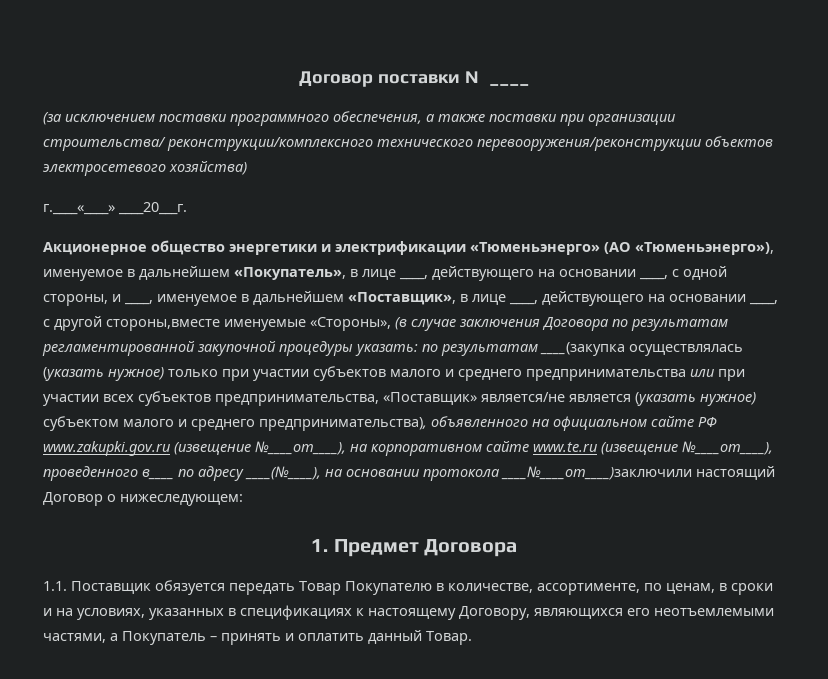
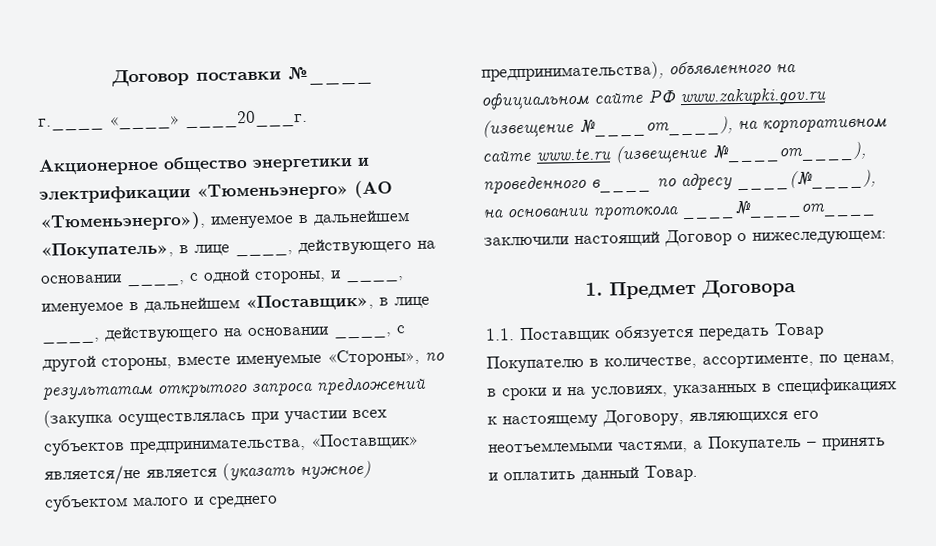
- (за исключением поставки программного обеспечения, а также поставки при организации строительства/ реконструкции/комплексного технического перевооружения/реконструкции объектов электросетевого хозяйства)
- г.____«____» ____20___г.
+ г.____ «____» ____20___г.
- Акционерное общество энергетики и электрификации «Тюменьэнерго» (АО «Тюменьэнерго»), именуемое в дальнейшем «Покупатель», в лице ____, действующего на основании ____, с одной стороны, и ____, именуемое в дальнейшем «Поставщик», в лице ____, действующего на основании ____, с другой стороны,вместе именуемые «Стороны», (в случае заключения Договора по результатам регламентированной закупочной процедуры указать: по результатам ____(закупка осуществлялась (указать нужное) только при участии субъектов малого и среднего предпринимательства или при участии всех субъектов предпринимательства, «Поставщик» является/не является (указать нужное) субъектом малого и среднего предпринимательства), объявленного на официальном сайте РФ www.zakupki.gov.ru (извещение №____от____), на корпоративном сайте www.te.ru (извещение №____от____), проведенного в____ по адресу ____(№____), на основании протокола ____№____от____)заключили настоящий Договор о нижеследующем:
+ Акционерное общество энергетики и электрификации «Тюменьэнерго» (АО «Тюменьэнерго»), именуемое в дальнейшем «Покупатель», в лице ____, действующего на основании ____, с одной стороны, и ____, именуемое в дальнейшем «Поставщик», в лице ____, действующего на основании ____, с другой стороны, вместе именуемые «Стороны», по результатам открытого запроса предложений (закупка осуществлялась при участии всех субъектов предпринимательства, «Поставщик» является/не является (указать нужное) субъектом малого и среднего предпринимательства), объявленного на официальном сайте РФ www.zakupki.gov.ru (извещение №____от____), на корпоративном сайте www.te.ru (извещение №____от____), проведенного в____ по адресу ____(№____), на основании протокола ____№____от____ заключили настоящий Договор о нижеследующем:

